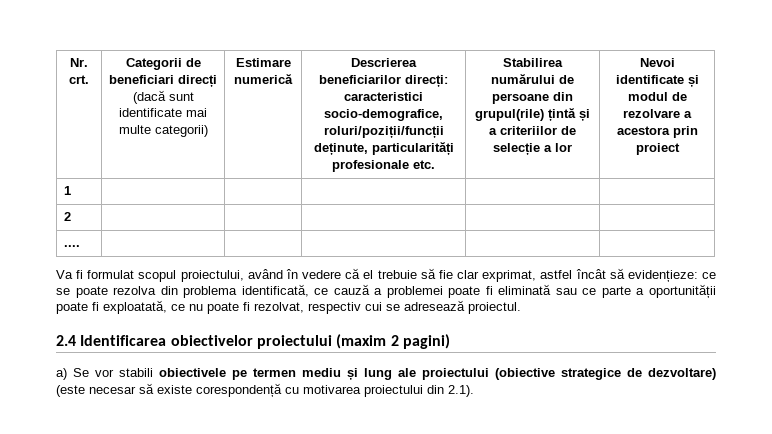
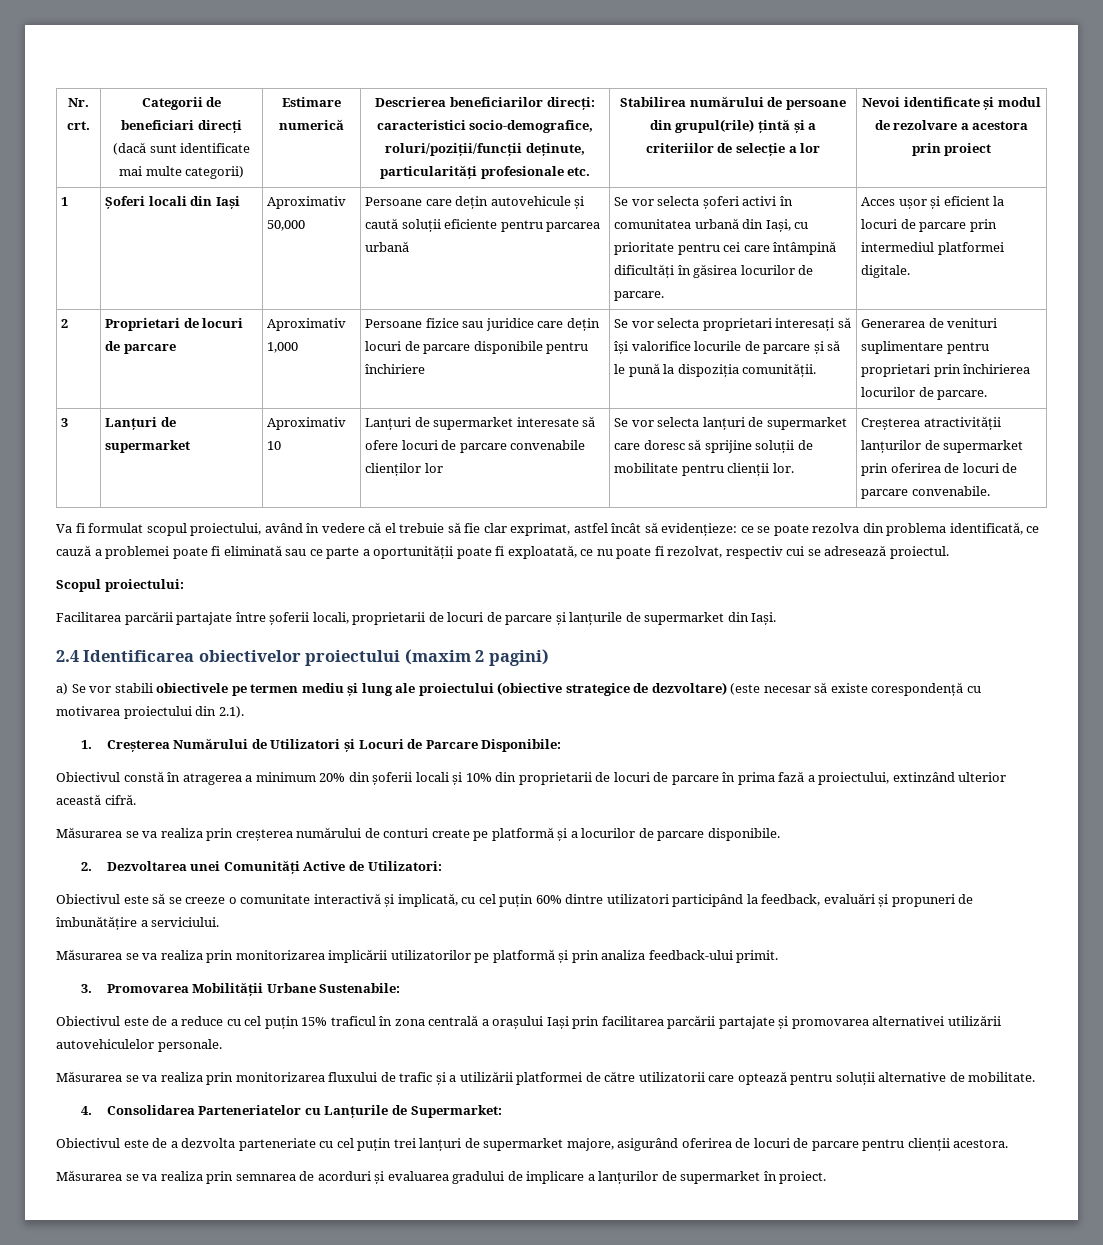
- 2 | | | | |
- .... | | | | |
+ Șoferi locali din Iași | Aproximativ 50,000 | Persoane care dețin autovehicule și caută soluții eficiente pentru parcarea urbană | Se vor selecta șoferi activi în comunitatea urbană din Iași, cu prioritate pentru cei care întâmpină dificultăți în găsirea locurilor de parcare. | Acces ușor și eficient la locuri de parcare prin intermediul platformei digitale.
+ 2 | Proprietari de locuri de parcare | Aproximativ 1,000 | Persoane fizice sau juridice care dețin locuri de parcare disponibile pentru închiriere | Se vor selecta proprietari interesați să își valorifice locurile de parcare și să le pună la dispoziția comunității. | Generarea de venituri suplimentare pentru proprietari prin închirierea locurilor de parcare.
+ 3 | Lanțuri de supermarket | Aproximativ 10 | Lanțuri de supermarket interesate să ofere locuri de parcare convenabile clienților lor | Se vor selecta lanțuri de supermarket care doresc să sprijine soluții de mobilitate pentru clienții lor. | Creșterea atractivității lanțurilor de supermarket prin oferirea de locuri de parcare convenabile.
+ Scopul proiectului:
+ Facilitarea parcării partajate între șoferii locali, proprietarii de locuri de parcare și lanțurile de supermarket din Iași.
+ 1. Creșterea Numărului de Utilizatori și Locuri de Parcare Disponibile:
+ Obiectivul constă în atragerea a minimum 20% din șoferii locali și 10% din proprietarii de locuri de parcare în prima fază a proiectului, extinzând ulterior această cifră.
+ Măsurarea se va realiza prin creșterea numărului de conturi create pe platformă și a locurilor de parcare disponibile.
+ 2. Dezvoltarea unei Comunități Active de Utilizatori:
+ Obiectivul este să se creeze o comunitate interactivă și implicată, cu cel puțin 60% dintre utilizatori participând la feedback, evaluări și propuneri de îmbunătățire a serviciului.
+ Măsurarea se va realiza prin monitorizarea implicării utilizatorilor pe platformă și prin analiza feedback-ului primit.
+ 3. Promovarea Mobilității Urbane Sustenabile:
+ Obiectivul este de a reduce cu cel puțin 15% traficul în zona centrală a orașului Iași prin facilitarea parcării partajate și promovarea alternativei utilizării autovehiculelor personale.
+ Măsurarea se va realiza prin monitorizarea fluxului de trafic și a utilizării platformei de către utilizatorii care optează pentru soluții alternative de mobilitate.
+ 4. Consolidarea Parteneriatelor cu Lanțurile de Supermarket:
+ Obiectivul este de a dezvolta parteneriate cu cel puțin trei lanțuri de supermarket majore, asigurând oferirea de locuri de parcare pentru clienții acestora.
+ Măsurarea se va realiza prin semnarea de acorduri și evaluarea gradului de implicare a lanțurilor de supermarket în proiect.

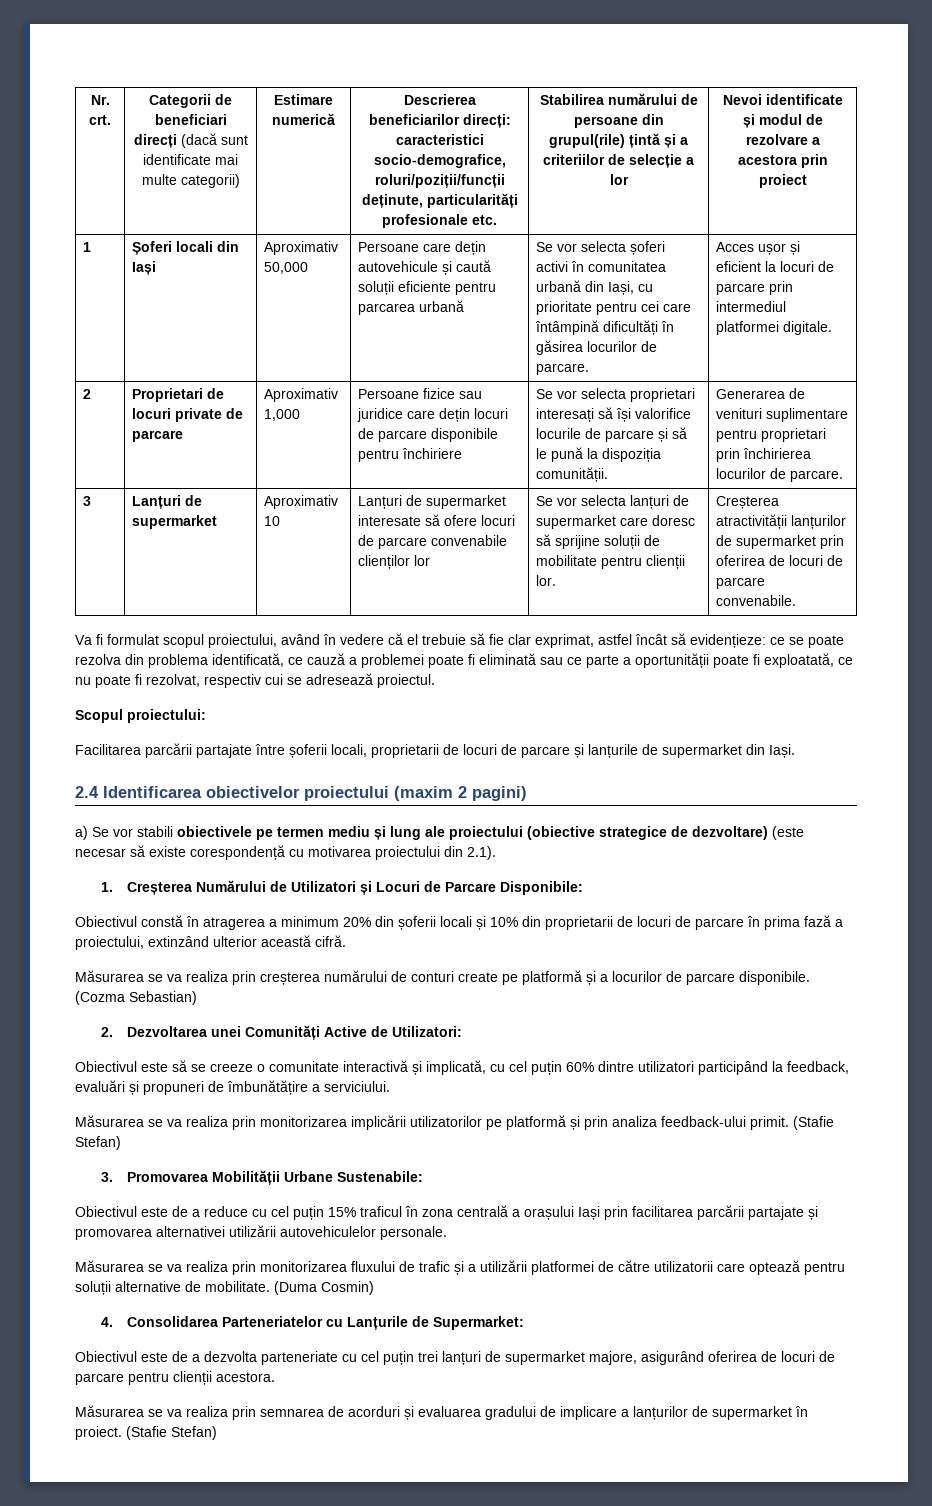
- Proprietari de locuri de parcare
+ Proprietari de locuri private de parcare
+ (Cozma Sebastian)
- Măsurarea se va realiza prin monitorizarea implicării utilizatorilor pe platformă și prin analiza feedback-ului primit.
+ Măsurarea se va realiza prin monitorizarea implicării utilizatorilor pe platformă și prin analiza feedback-ului primit. (Stafie Stefan)
+ (Duma Cosmin)
- Măsurarea se va realiza prin semnarea de acorduri și evaluarea gradului de implicare a lanțurilor de supermarket în proiect.
+ Măsurarea se va realiza prin semnarea de acorduri și evaluarea gradului de implicare a lanțurilor de supermarket în proiect. (Stafie Stefan)

